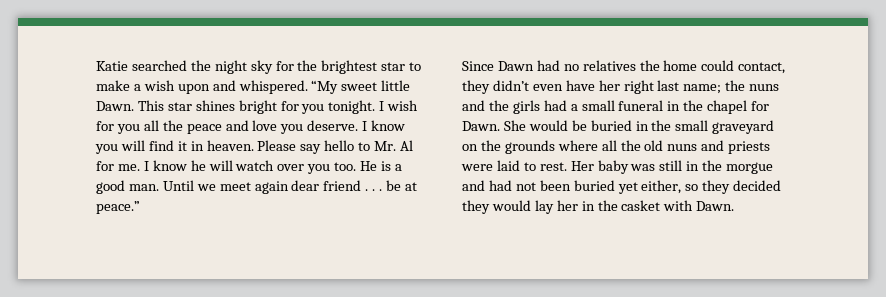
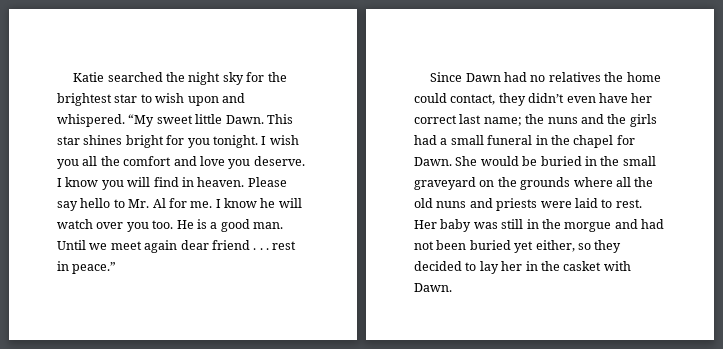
- Katie searched the night sky for the brightest star to make a wish upon and whispered.
+ Katie searched the night sky for the brightest star to wish upon and whispered.
- I wish for you all the peace and love you deserve.
+ I wish you all the comfort and love you deserve.
- I know you will find it in heaven.
+ I know you will find in heaven.
- Until we meet again dear friend . . . be at peace.”
+ Until we meet again dear friend . . . rest in peace.”
- Since Dawn had no relatives the home could contact, they didn’t even have her right last name; the nuns and the girls had a small funeral in the chapel for Dawn.
+ Since Dawn had no relatives the home could contact, they didn’t even have her correct last name; the nuns and the girls had a small funeral in the chapel for Dawn.
- Her baby was still in the morgue and had not been buried yet either, so they decided they would lay her in the casket with Dawn.
+ Her baby was still in the morgue and had not been buried yet either, so they decided to lay her in the casket with Dawn.

